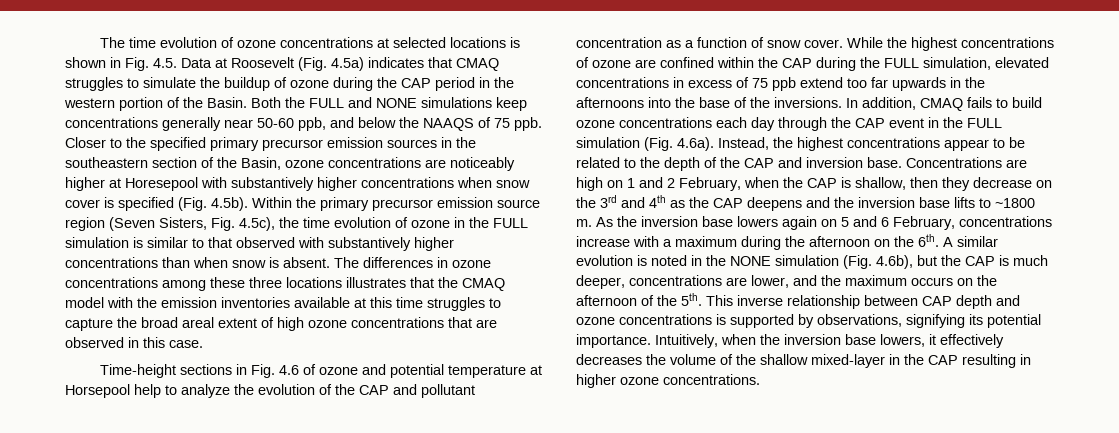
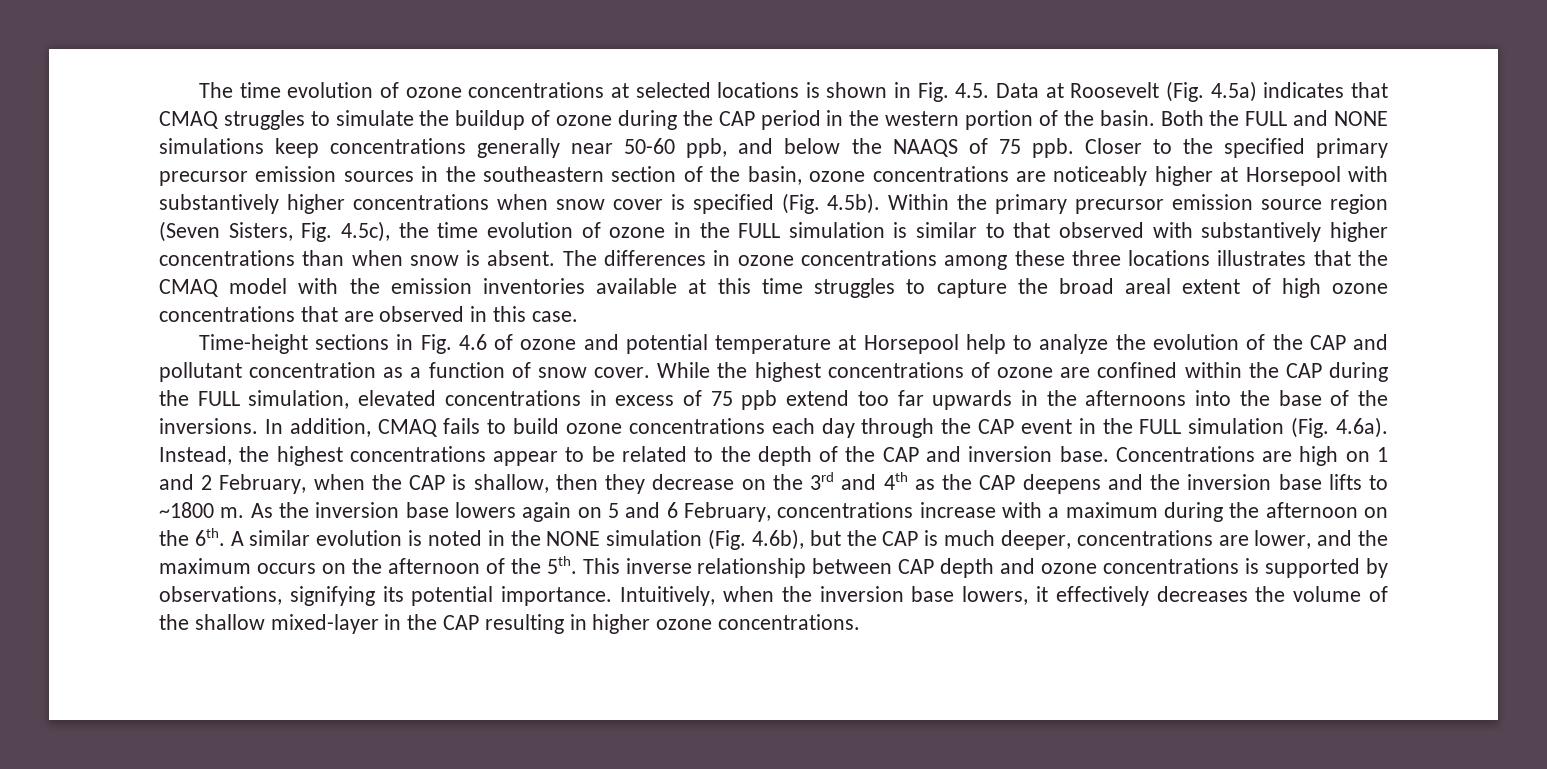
- The time evolution of ozone concentrations at selected locations is shown in Fig. 4.5. Data at Roosevelt (Fig. 4.5a) indicates that CMAQ struggles to simulate the buildup of ozone during the CAP period in the western portion of the Basin.
+ The time evolution of ozone concentrations at selected locations is shown in Fig. 4.5. Data at Roosevelt (Fig. 4.5a) indicates that CMAQ struggles to simulate the buildup of ozone during the CAP period in the western portion of the basin.
- Closer to the specified primary precursor emission sources in the southeastern section of the Basin, ozone concentrations are noticeably higher at Horesepool with substantively higher concentrations when snow cover is specified (Fig. 4.5b). Within the primary precursor emission source region (Seven Sisters, Fig. 4.5c), the time evolution of ozone in the FULL simulation is similar to that observed with substantively higher concentrations than when snow is absent.
+ Closer to the specified primary precursor emission sources in the southeastern section of the basin, ozone concentrations are noticeably higher at Horsepool with substantively higher concentrations when snow cover is specified (Fig. 4.5b). Within the primary precursor emission source region (Seven Sisters, Fig. 4.5c), the time evolution of ozone in the FULL simulation is similar to that observed with substantively higher concentrations than when snow is absent.

